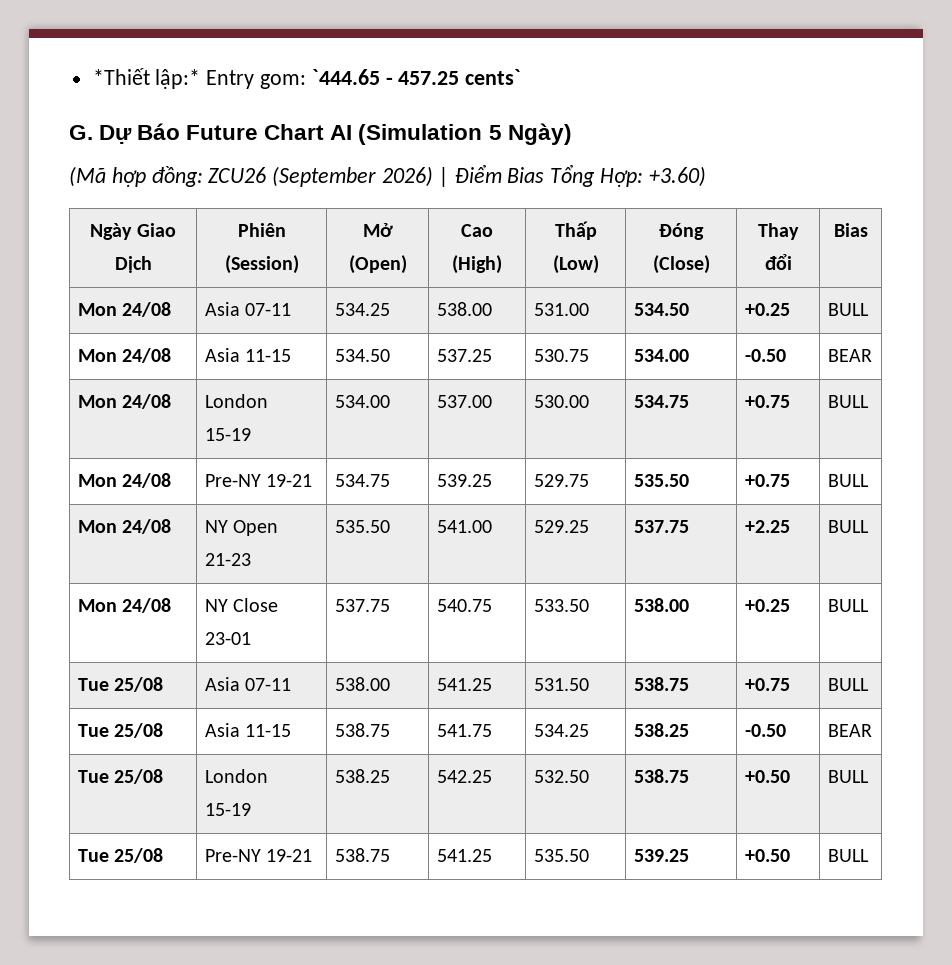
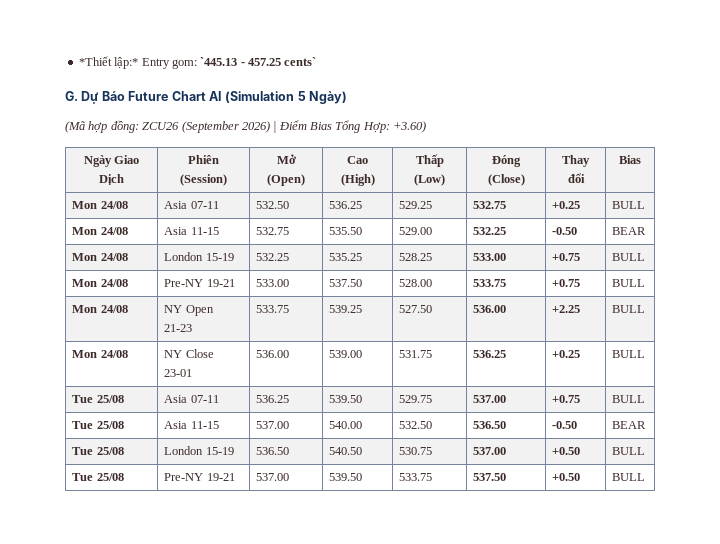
- *Thiết lập:* Entry gom: `444.65 - 457.25 cents`
+ *Thiết lập:* Entry gom: `445.13 - 457.25 cents`
- Mon 24/08 | Asia 07-11 | 534.25 | 538.00 | 531.00 | 534.50 | +0.25 | BULL
+ Mon 24/08 | Asia 07-11 | 532.50 | 536.25 | 529.25 | 532.75 | +0.25 | BULL
- Mon 24/08 | Asia 11-15 | 534.50 | 537.25 | 530.75 | 534.00 | -0.50 | BEAR
+ Mon 24/08 | Asia 11-15 | 532.75 | 535.50 | 529.00 | 532.25 | -0.50 | BEAR
- Mon 24/08 | London 15-19 | 534.00 | 537.00 | 530.00 | 534.75 | +0.75 | BULL
+ Mon 24/08 | London 15-19 | 532.25 | 535.25 | 528.25 | 533.00 | +0.75 | BULL
- Mon 24/08 | Pre-NY 19-21 | 534.75 | 539.25 | 529.75 | 535.50 | +0.75 | BULL
+ Mon 24/08 | Pre-NY 19-21 | 533.00 | 537.50 | 528.00 | 533.75 | +0.75 | BULL
- Mon 24/08 | NY Open 21-23 | 535.50 | 541.00 | 529.25 | 537.75 | +2.25 | BULL
+ Mon 24/08 | NY Open 21-23 | 533.75 | 539.25 | 527.50 | 536.00 | +2.25 | BULL
- Mon 24/08 | NY Close 23-01 | 537.75 | 540.75 | 533.50 | 538.00 | +0.25 | BULL
+ Mon 24/08 | NY Close 23-01 | 536.00 | 539.00 | 531.75 | 536.25 | +0.25 | BULL
- Tue 25/08 | Asia 07-11 | 538.00 | 541.25 | 531.50 | 538.75 | +0.75 | BULL
+ Tue 25/08 | Asia 07-11 | 536.25 | 539.50 | 529.75 | 537.00 | +0.75 | BULL
- Tue 25/08 | Asia 11-15 | 538.75 | 541.75 | 534.25 | 538.25 | -0.50 | BEAR
+ Tue 25/08 | Asia 11-15 | 537.00 | 540.00 | 532.50 | 536.50 | -0.50 | BEAR
- Tue 25/08 | London 15-19 | 538.25 | 542.25 | 532.50 | 538.75 | +0.50 | BULL
+ Tue 25/08 | London 15-19 | 536.50 | 540.50 | 530.75 | 537.00 | +0.50 | BULL
- Tue 25/08 | Pre-NY 19-21 | 538.75 | 541.25 | 535.50 | 539.25 | +0.50 | BULL
+ Tue 25/08 | Pre-NY 19-21 | 537.00 | 539.50 | 533.75 | 537.50 | +0.50 | BULL

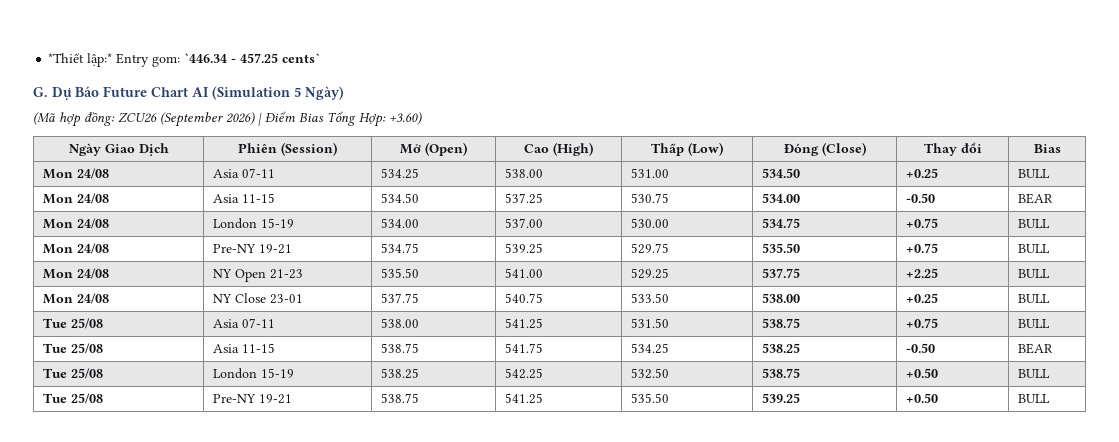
- *Thiết lập:* Entry gom: `445.13 - 457.25 cents`
+ *Thiết lập:* Entry gom: `446.34 - 457.25 cents`
- Mon 24/08 | Asia 07-11 | 532.50 | 536.25 | 529.25 | 532.75 | +0.25 | BULL
+ Mon 24/08 | Asia 07-11 | 534.25 | 538.00 | 531.00 | 534.50 | +0.25 | BULL
- Mon 24/08 | Asia 11-15 | 532.75 | 535.50 | 529.00 | 532.25 | -0.50 | BEAR
+ Mon 24/08 | Asia 11-15 | 534.50 | 537.25 | 530.75 | 534.00 | -0.50 | BEAR
- Mon 24/08 | London 15-19 | 532.25 | 535.25 | 528.25 | 533.00 | +0.75 | BULL
+ Mon 24/08 | London 15-19 | 534.00 | 537.00 | 530.00 | 534.75 | +0.75 | BULL
- Mon 24/08 | Pre-NY 19-21 | 533.00 | 537.50 | 528.00 | 533.75 | +0.75 | BULL
+ Mon 24/08 | Pre-NY 19-21 | 534.75 | 539.25 | 529.75 | 535.50 | +0.75 | BULL
- Mon 24/08 | NY Open 21-23 | 533.75 | 539.25 | 527.50 | 536.00 | +2.25 | BULL
+ Mon 24/08 | NY Open 21-23 | 535.50 | 541.00 | 529.25 | 537.75 | +2.25 | BULL
- Mon 24/08 | NY Close 23-01 | 536.00 | 539.00 | 531.75 | 536.25 | +0.25 | BULL
+ Mon 24/08 | NY Close 23-01 | 537.75 | 540.75 | 533.50 | 538.00 | +0.25 | BULL
- Tue 25/08 | Asia 07-11 | 536.25 | 539.50 | 529.75 | 537.00 | +0.75 | BULL
+ Tue 25/08 | Asia 07-11 | 538.00 | 541.25 | 531.50 | 538.75 | +0.75 | BULL
- Tue 25/08 | Asia 11-15 | 537.00 | 540.00 | 532.50 | 536.50 | -0.50 | BEAR
+ Tue 25/08 | Asia 11-15 | 538.75 | 541.75 | 534.25 | 538.25 | -0.50 | BEAR
- Tue 25/08 | London 15-19 | 536.50 | 540.50 | 530.75 | 537.00 | +0.50 | BULL
+ Tue 25/08 | London 15-19 | 538.25 | 542.25 | 532.50 | 538.75 | +0.50 | BULL
- Tue 25/08 | Pre-NY 19-21 | 537.00 | 539.50 | 533.75 | 537.50 | +0.50 | BULL
+ Tue 25/08 | Pre-NY 19-21 | 538.75 | 541.25 | 535.50 | 539.25 | +0.50 | BULL

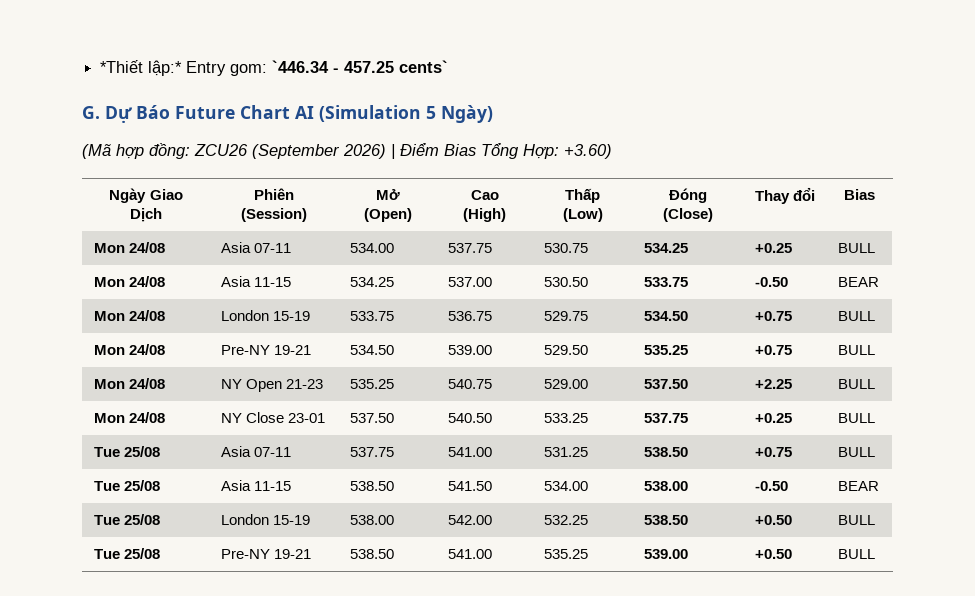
- Mon 24/08 | Asia 07-11 | 534.25 | 538.00 | 531.00 | 534.50 | +0.25 | BULL
+ Mon 24/08 | Asia 07-11 | 534.00 | 537.75 | 530.75 | 534.25 | +0.25 | BULL
- Mon 24/08 | Asia 11-15 | 534.50 | 537.25 | 530.75 | 534.00 | -0.50 | BEAR
+ Mon 24/08 | Asia 11-15 | 534.25 | 537.00 | 530.50 | 533.75 | -0.50 | BEAR
- Mon 24/08 | London 15-19 | 534.00 | 537.00 | 530.00 | 534.75 | +0.75 | BULL
+ Mon 24/08 | London 15-19 | 533.75 | 536.75 | 529.75 | 534.50 | +0.75 | BULL
- Mon 24/08 | Pre-NY 19-21 | 534.75 | 539.25 | 529.75 | 535.50 | +0.75 | BULL
+ Mon 24/08 | Pre-NY 19-21 | 534.50 | 539.00 | 529.50 | 535.25 | +0.75 | BULL
- Mon 24/08 | NY Open 21-23 | 535.50 | 541.00 | 529.25 | 537.75 | +2.25 | BULL
+ Mon 24/08 | NY Open 21-23 | 535.25 | 540.75 | 529.00 | 537.50 | +2.25 | BULL
- Mon 24/08 | NY Close 23-01 | 537.75 | 540.75 | 533.50 | 538.00 | +0.25 | BULL
+ Mon 24/08 | NY Close 23-01 | 537.50 | 540.50 | 533.25 | 537.75 | +0.25 | BULL
- Tue 25/08 | Asia 07-11 | 538.00 | 541.25 | 531.50 | 538.75 | +0.75 | BULL
+ Tue 25/08 | Asia 07-11 | 537.75 | 541.00 | 531.25 | 538.50 | +0.75 | BULL
- Tue 25/08 | Asia 11-15 | 538.75 | 541.75 | 534.25 | 538.25 | -0.50 | BEAR
+ Tue 25/08 | Asia 11-15 | 538.50 | 541.50 | 534.00 | 538.00 | -0.50 | BEAR
- Tue 25/08 | London 15-19 | 538.25 | 542.25 | 532.50 | 538.75 | +0.50 | BULL
+ Tue 25/08 | London 15-19 | 538.00 | 542.00 | 532.25 | 538.50 | +0.50 | BULL
- Tue 25/08 | Pre-NY 19-21 | 538.75 | 541.25 | 535.50 | 539.25 | +0.50 | BULL
+ Tue 25/08 | Pre-NY 19-21 | 538.50 | 541.00 | 535.25 | 539.00 | +0.50 | BULL

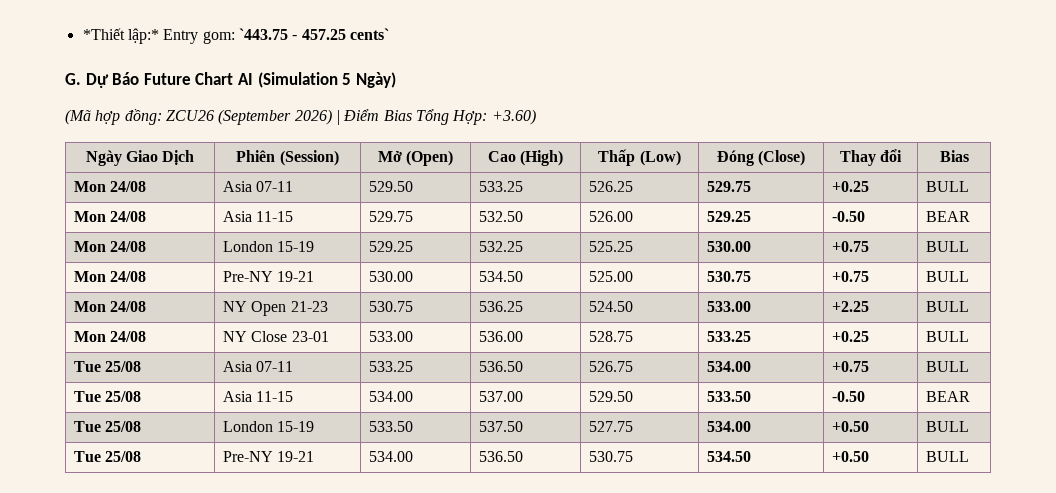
- *Thiết lập:* Entry gom: `446.34 - 457.25 cents`
+ *Thiết lập:* Entry gom: `443.75 - 457.25 cents`
- Mon 24/08 | Asia 07-11 | 534.00 | 537.75 | 530.75 | 534.25 | +0.25 | BULL
+ Mon 24/08 | Asia 07-11 | 529.50 | 533.25 | 526.25 | 529.75 | +0.25 | BULL
- Mon 24/08 | Asia 11-15 | 534.25 | 537.00 | 530.50 | 533.75 | -0.50 | BEAR
+ Mon 24/08 | Asia 11-15 | 529.75 | 532.50 | 526.00 | 529.25 | -0.50 | BEAR
- Mon 24/08 | London 15-19 | 533.75 | 536.75 | 529.75 | 534.50 | +0.75 | BULL
+ Mon 24/08 | London 15-19 | 529.25 | 532.25 | 525.25 | 530.00 | +0.75 | BULL
- Mon 24/08 | Pre-NY 19-21 | 534.50 | 539.00 | 529.50 | 535.25 | +0.75 | BULL
+ Mon 24/08 | Pre-NY 19-21 | 530.00 | 534.50 | 525.00 | 530.75 | +0.75 | BULL
- Mon 24/08 | NY Open 21-23 | 535.25 | 540.75 | 529.00 | 537.50 | +2.25 | BULL
+ Mon 24/08 | NY Open 21-23 | 530.75 | 536.25 | 524.50 | 533.00 | +2.25 | BULL
- Mon 24/08 | NY Close 23-01 | 537.50 | 540.50 | 533.25 | 537.75 | +0.25 | BULL
+ Mon 24/08 | NY Close 23-01 | 533.00 | 536.00 | 528.75 | 533.25 | +0.25 | BULL
- Tue 25/08 | Asia 07-11 | 537.75 | 541.00 | 531.25 | 538.50 | +0.75 | BULL
+ Tue 25/08 | Asia 07-11 | 533.25 | 536.50 | 526.75 | 534.00 | +0.75 | BULL
- Tue 25/08 | Asia 11-15 | 538.50 | 541.50 | 534.00 | 538.00 | -0.50 | BEAR
+ Tue 25/08 | Asia 11-15 | 534.00 | 537.00 | 529.50 | 533.50 | -0.50 | BEAR
- Tue 25/08 | London 15-19 | 538.00 | 542.00 | 532.25 | 538.50 | +0.50 | BULL
+ Tue 25/08 | London 15-19 | 533.50 | 537.50 | 527.75 | 534.00 | +0.50 | BULL
- Tue 25/08 | Pre-NY 19-21 | 538.50 | 541.00 | 535.25 | 539.00 | +0.50 | BULL
+ Tue 25/08 | Pre-NY 19-21 | 534.00 | 536.50 | 530.75 | 534.50 | +0.50 | BULL

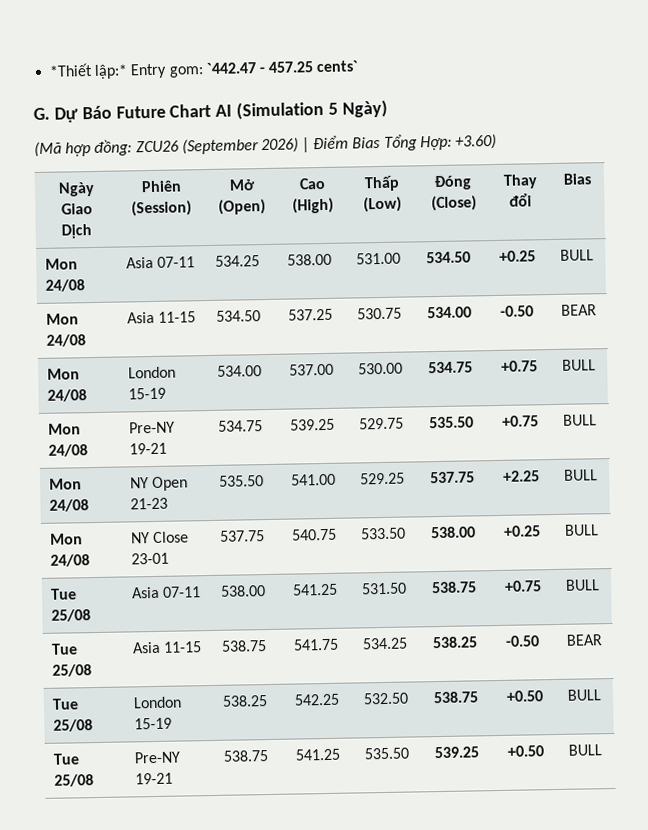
- *Thiết lập:* Entry gom: `443.75 - 457.25 cents`
+ *Thiết lập:* Entry gom: `442.47 - 457.25 cents`
- Mon 24/08 | Asia 07-11 | 529.50 | 533.25 | 526.25 | 529.75 | +0.25 | BULL
+ Mon 24/08 | Asia 07-11 | 534.25 | 538.00 | 531.00 | 534.50 | +0.25 | BULL
- Mon 24/08 | Asia 11-15 | 529.75 | 532.50 | 526.00 | 529.25 | -0.50 | BEAR
+ Mon 24/08 | Asia 11-15 | 534.50 | 537.25 | 530.75 | 534.00 | -0.50 | BEAR
- Mon 24/08 | London 15-19 | 529.25 | 532.25 | 525.25 | 530.00 | +0.75 | BULL
+ Mon 24/08 | London 15-19 | 534.00 | 537.00 | 530.00 | 534.75 | +0.75 | BULL
- Mon 24/08 | Pre-NY 19-21 | 530.00 | 534.50 | 525.00 | 530.75 | +0.75 | BULL
+ Mon 24/08 | Pre-NY 19-21 | 534.75 | 539.25 | 529.75 | 535.50 | +0.75 | BULL
- Mon 24/08 | NY Open 21-23 | 530.75 | 536.25 | 524.50 | 533.00 | +2.25 | BULL
+ Mon 24/08 | NY Open 21-23 | 535.50 | 541.00 | 529.25 | 537.75 | +2.25 | BULL
- Mon 24/08 | NY Close 23-01 | 533.00 | 536.00 | 528.75 | 533.25 | +0.25 | BULL
+ Mon 24/08 | NY Close 23-01 | 537.75 | 540.75 | 533.50 | 538.00 | +0.25 | BULL
- Tue 25/08 | Asia 07-11 | 533.25 | 536.50 | 526.75 | 534.00 | +0.75 | BULL
+ Tue 25/08 | Asia 07-11 | 538.00 | 541.25 | 531.50 | 538.75 | +0.75 | BULL
- Tue 25/08 | Asia 11-15 | 534.00 | 537.00 | 529.50 | 533.50 | -0.50 | BEAR
+ Tue 25/08 | Asia 11-15 | 538.75 | 541.75 | 534.25 | 538.25 | -0.50 | BEAR
- Tue 25/08 | London 15-19 | 533.50 | 537.50 | 527.75 | 534.00 | +0.50 | BULL
+ Tue 25/08 | London 15-19 | 538.25 | 542.25 | 532.50 | 538.75 | +0.50 | BULL
- Tue 25/08 | Pre-NY 19-21 | 534.00 | 536.50 | 530.75 | 534.50 | +0.50 | BULL
+ Tue 25/08 | Pre-NY 19-21 | 538.75 | 541.25 | 535.50 | 539.25 | +0.50 | BULL

